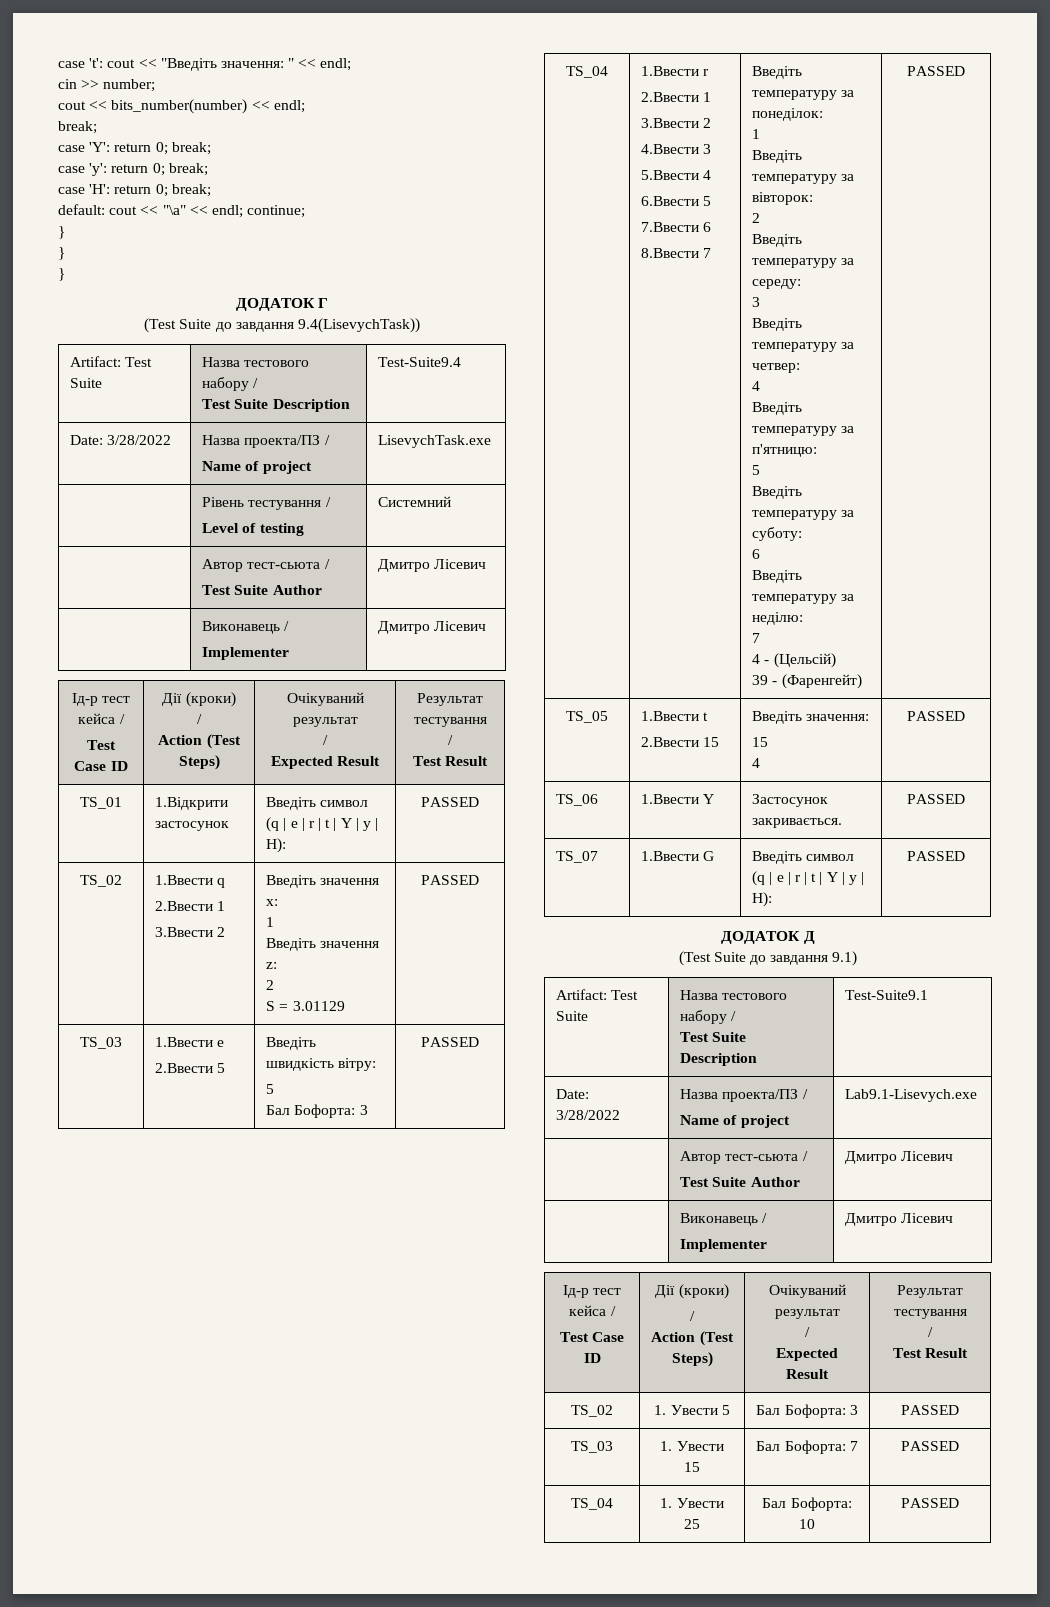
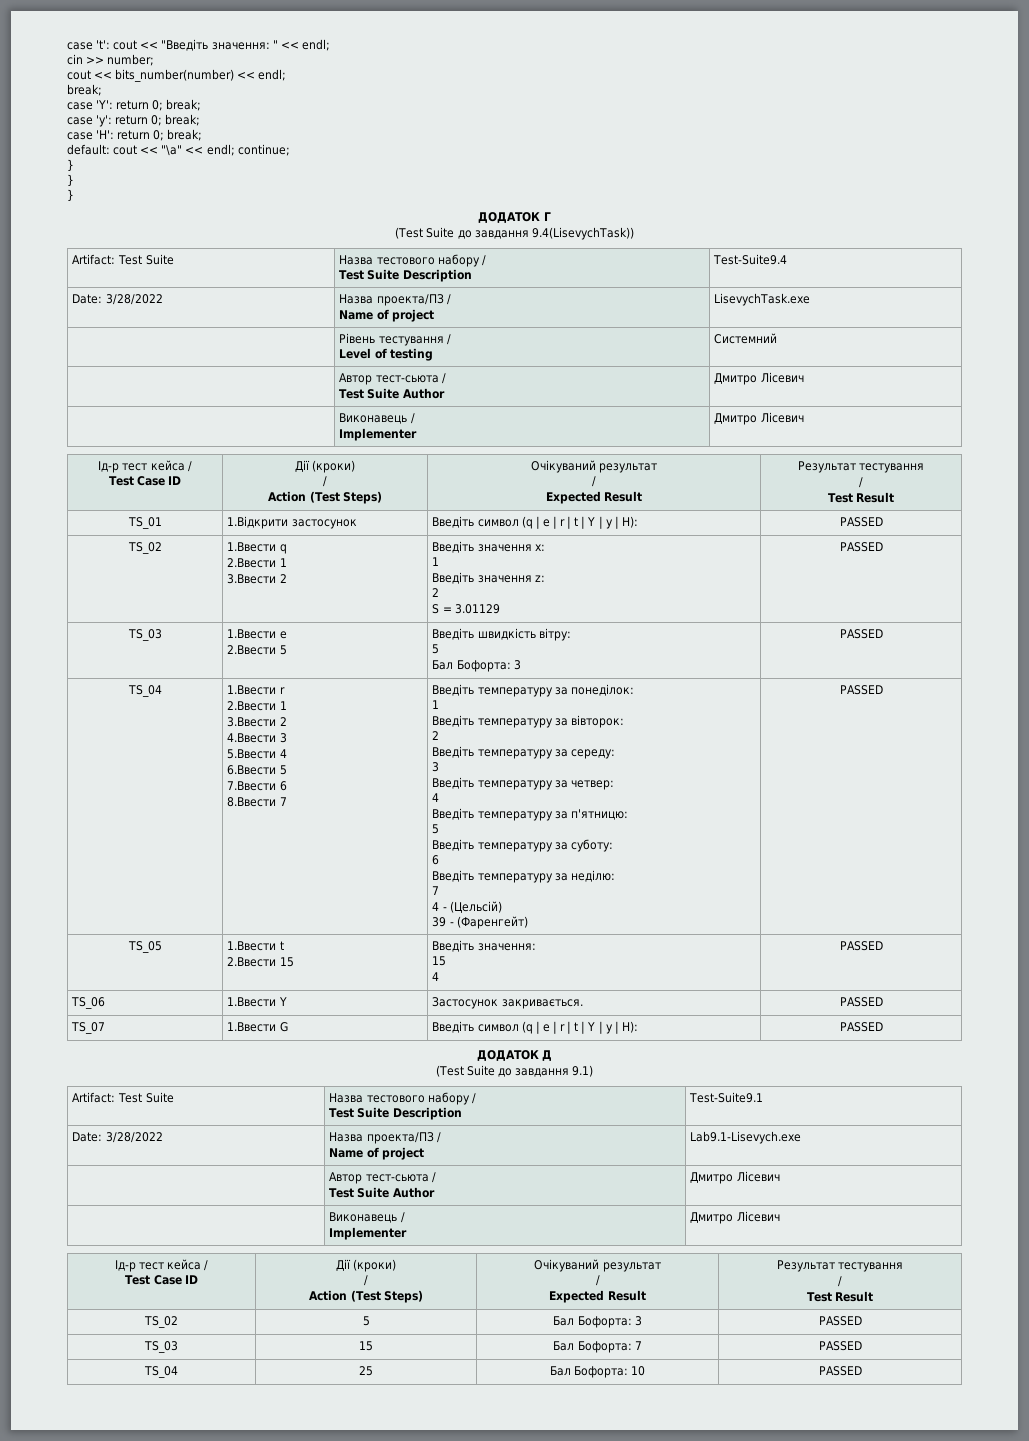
- TS_02 | 1. Увести 5 | Бал Бофорта: 3 | PASSED
+ TS_02 | 5 | Бал Бофорта: 3 | PASSED
- TS_03 | 1. Увести 15 | Бал Бофорта: 7 | PASSED
+ TS_03 | 15 | Бал Бофорта: 7 | PASSED
- TS_04 | 1. Увести 25 | Бал Бофорта: 10 | PASSED
+ TS_04 | 25 | Бал Бофорта: 10 | PASSED

